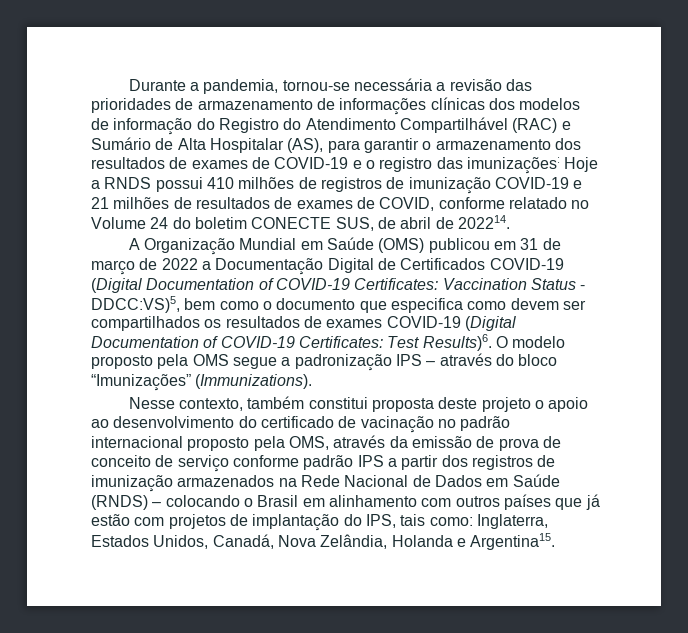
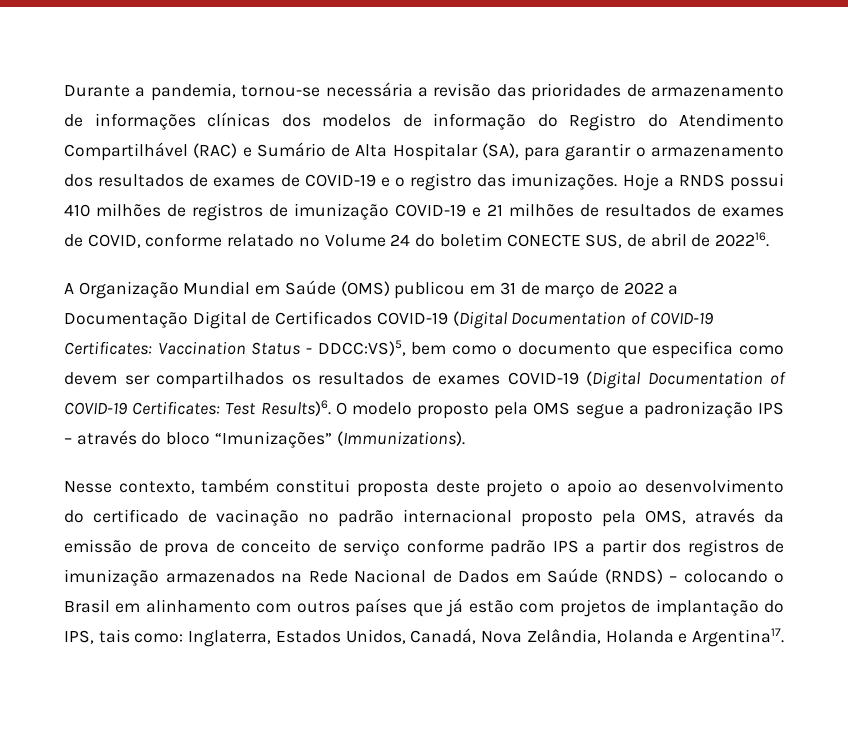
- Durante a pandemia, tornou-se necessária a revisão das prioridades de armazenamento de informações clínicas dos modelos de informação do Registro do Atendimento Compartilhável (RAC) e Sumário de Alta Hospitalar (AS), para garantir o armazenamento dos resultados de exames de COVID-19 e o registro das imunizações:
+ Durante a pandemia, tornou-se necessária a revisão das prioridades de armazenamento de informações clínicas dos modelos de informação do Registro do Atendimento Compartilhável (RAC) e Sumário de Alta Hospitalar (SA), para garantir o armazenamento dos resultados de exames de COVID-19 e o registro das imunizações.
- Hoje a RNDS possui 410 milhões de registros de imunização COVID-19 e 21 milhões de resultados de exames de COVID, conforme relatado no Volume 24 do boletim CONECTE SUS, de abril de 202214.
+ Hoje a RNDS possui 410 milhões de registros de imunização COVID-19 e 21 milhões de resultados de exames de COVID, conforme relatado no Volume 24 do boletim CONECTE SUS, de abril de 202216.
- Inglaterra, Estados Unidos, Canadá, Nova Zelândia, Holanda e Argentina15.
+ Inglaterra, Estados Unidos, Canadá, Nova Zelândia, Holanda e Argentina17.

